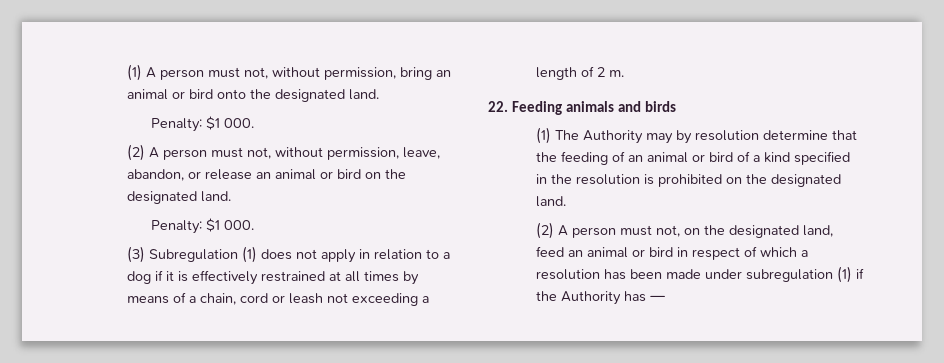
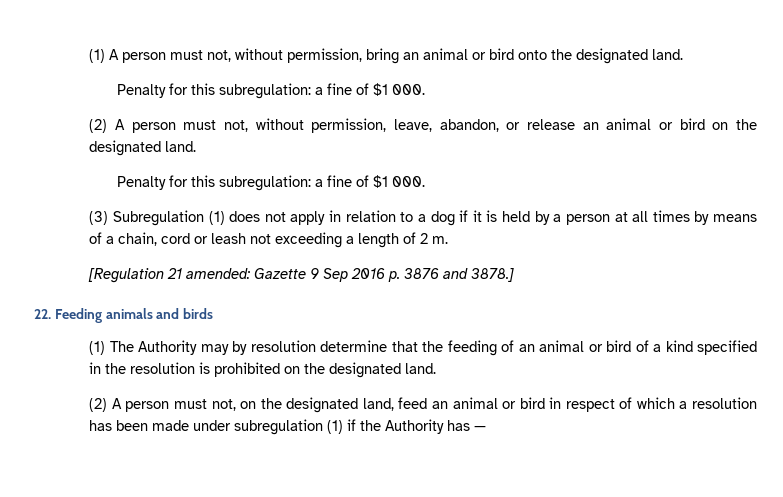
  (1) A person must not, without permission, bring an animal or bird onto the designated land.
- Penalty: $1 000.
+ Penalty for this subregulation: a fine of $1 000.
  (2) A person must not, without permission, leave, abandon, or release an animal or bird on the designated land.
- Penalty: $1 000.
+ Penalty for this subregulation: a fine of $1 000.
- (3) Subregulation (1) does not apply in relation to a dog if it is effectively restrained at all times by means of a chain, cord or leash not exceeding a length of 2 m.
+ (3) Subregulation (1) does not apply in relation to a dog if it is held by a person at all times by means of a chain, cord or leash not exceeding a length of 2 m.
+ [Regulation 21 amended: Gazette 9 Sep 2016 p. 3876 and 3878.]

